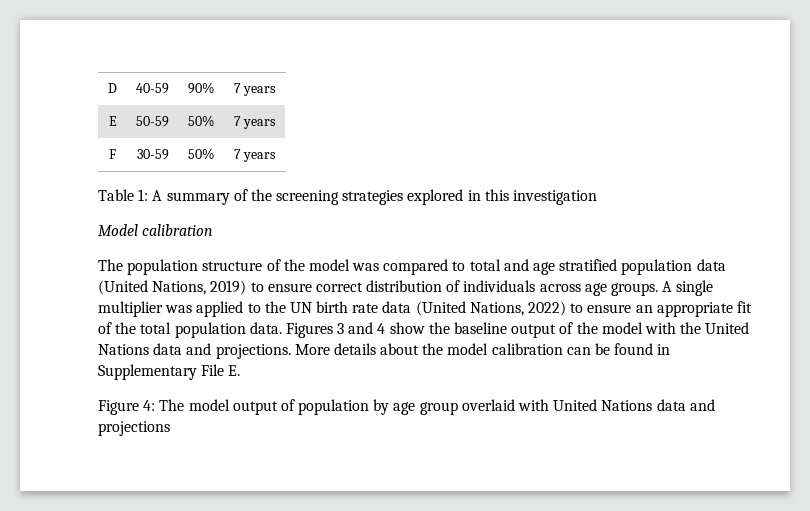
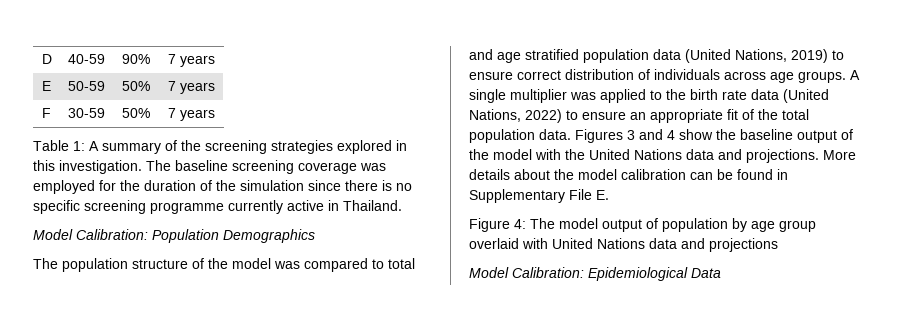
- Table 1: A summary of the screening strategies explored in this investigation
- Model calibration
+ Table 1: A summary of the screening strategies explored in this investigation. The baseline screening coverage was employed for the duration of the simulation since there is no specific screening programme currently active in Thailand.
+ Model Calibration: Population Demographics
- A single multiplier was applied to the UN birth rate data (United Nations, 2022) to ensure an appropriate fit of the total population data.
+ A single multiplier was applied to the birth rate data (United Nations, 2022) to ensure an appropriate fit of the total population data.
+ Model Calibration: Epidemiological Data

